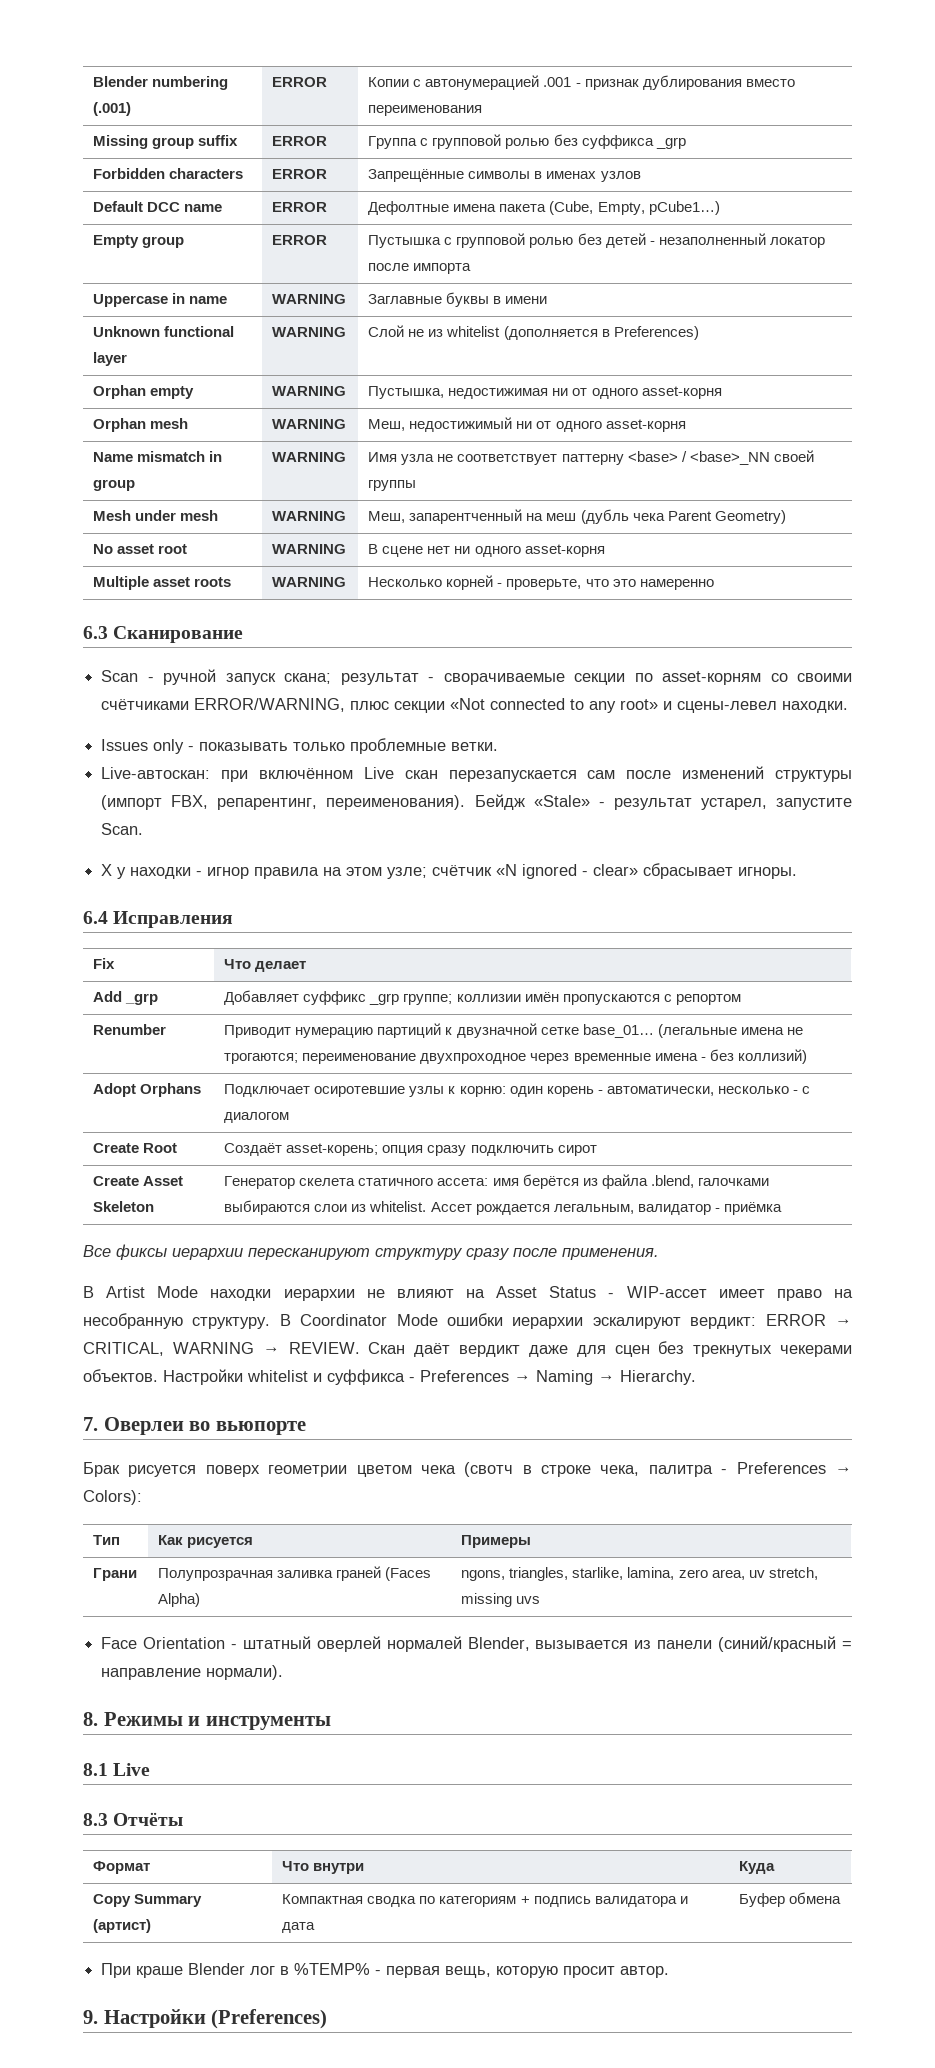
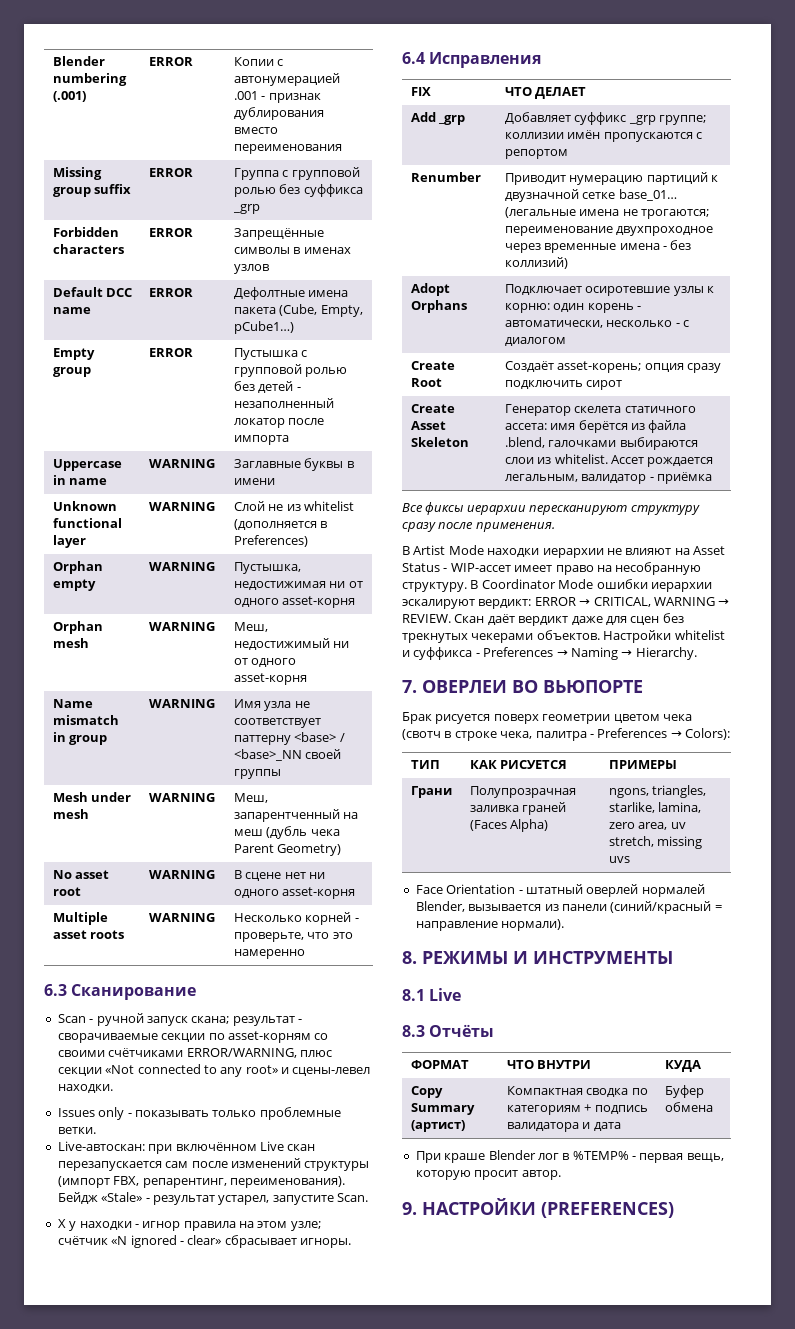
- Fix | Что делает
+ FIX | ЧТО ДЕЛАЕТ
- 7. Оверлеи во вьюпорте
+ 7. ОВЕРЛЕИ ВО ВЬЮПОРТЕ
- Тип | Как рисуется | Примеры
+ ТИП | КАК РИСУЕТСЯ | ПРИМЕРЫ
- 8. Режимы и инструменты
+ 8. РЕЖИМЫ И ИНСТРУМЕНТЫ
- Формат | Что внутри | Куда
+ ФОРМАТ | ЧТО ВНУТРИ | КУДА
- 9. Настройки (Preferences)
+ 9. НАСТРОЙКИ (PREFERENCES)

